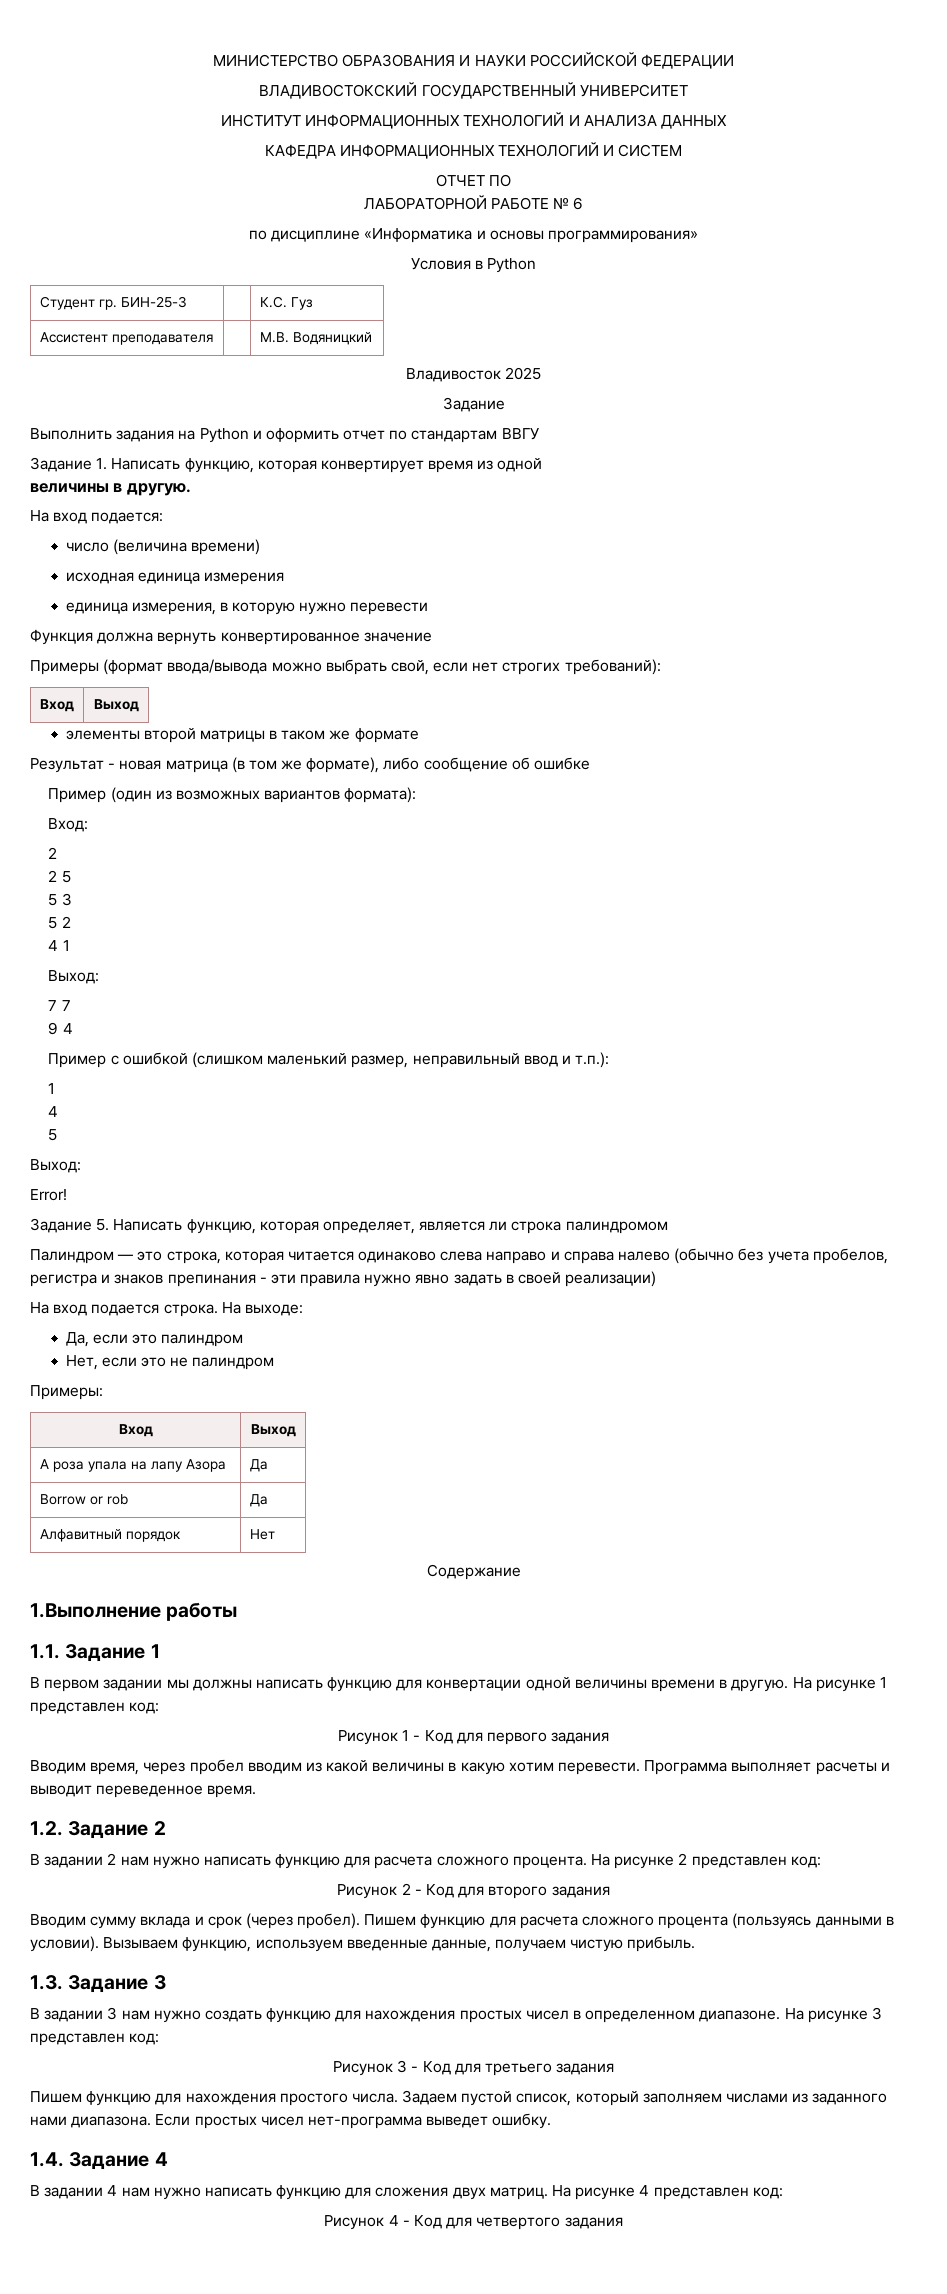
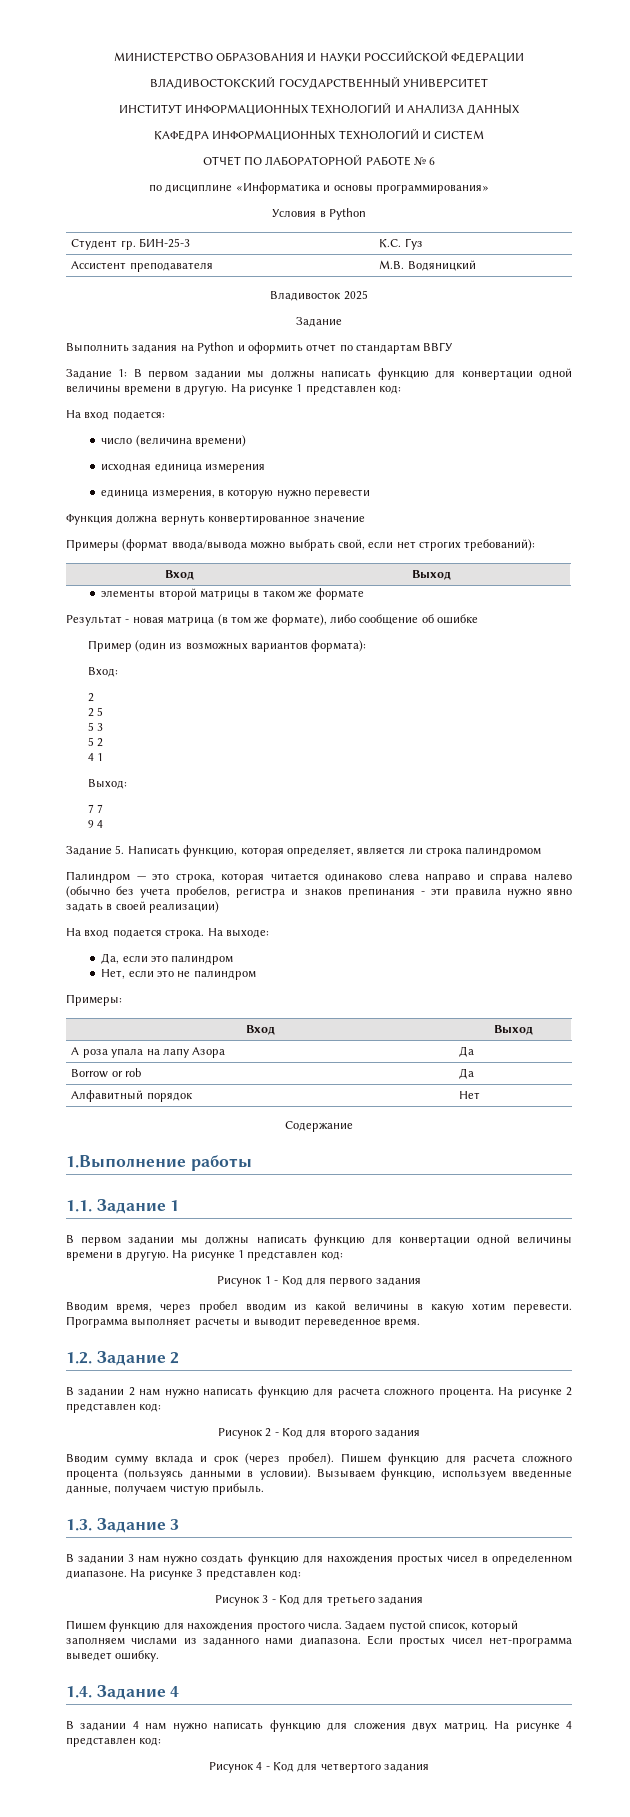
- ОТЧЕТ ПО
- ЛАБОРАТОРНОЙ РАБОТЕ № 6
+ ОТЧЕТ ПО ЛАБОРАТОРНОЙ РАБОТЕ № 6
- Задание 1. Написать функцию, которая конвертирует время из одной
- величины в другую.
+ Задание 1: В первом задании мы должны написать функцию для конвертации одной величины времени в другую. На рисунке 1 представлен код:
- Пример с ошибкой (слишком маленький размер, неправильный ввод и т.п.):
- 1
- 4
- 5
- Выход:
- Error!

